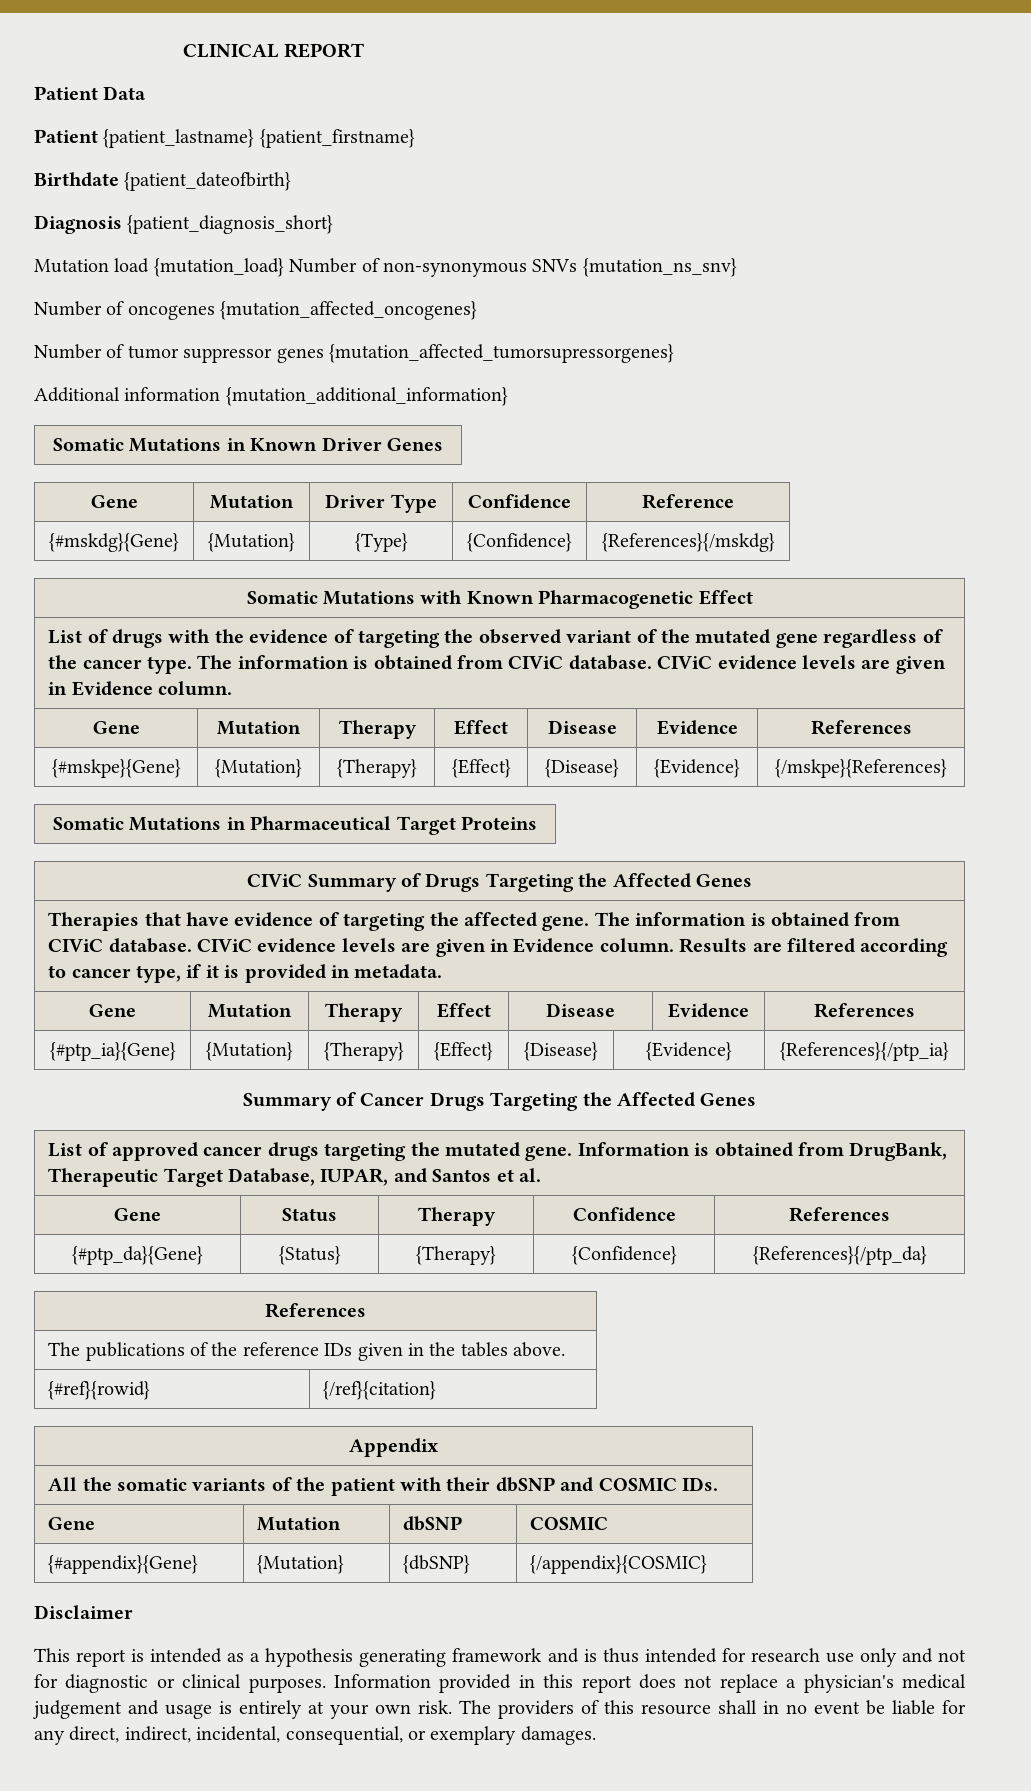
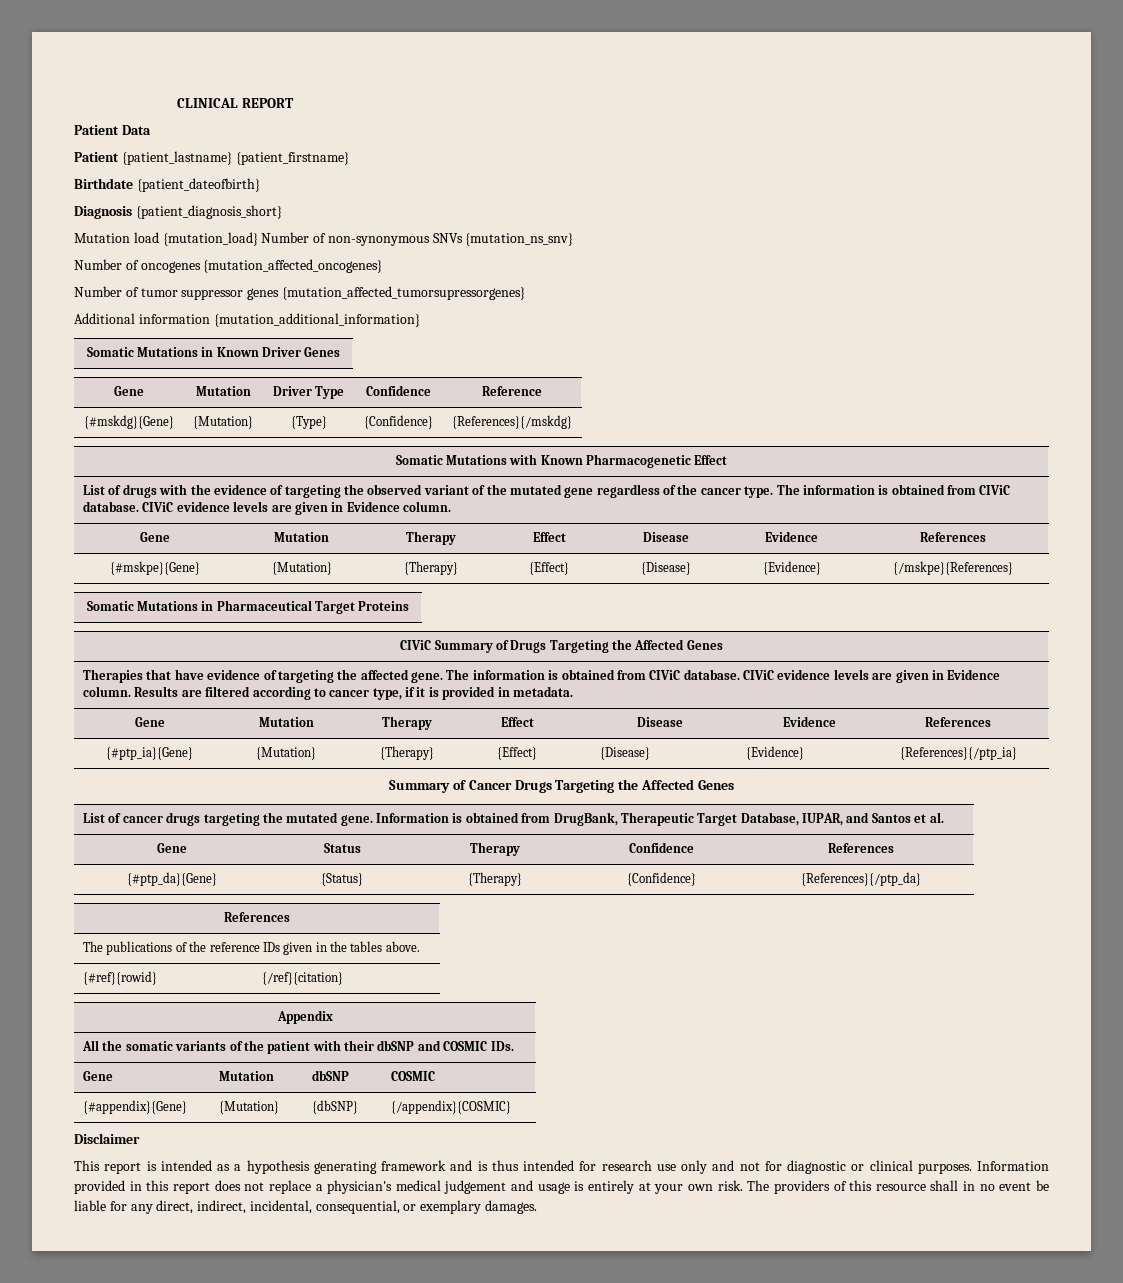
- List of approved cancer drugs targeting the mutated gene. Information is obtained from DrugBank, Therapeutic Target Database, IUPAR, and Santos et al.
+ List of cancer drugs targeting the mutated gene. Information is obtained from DrugBank, Therapeutic Target Database, IUPAR, and Santos et al.

